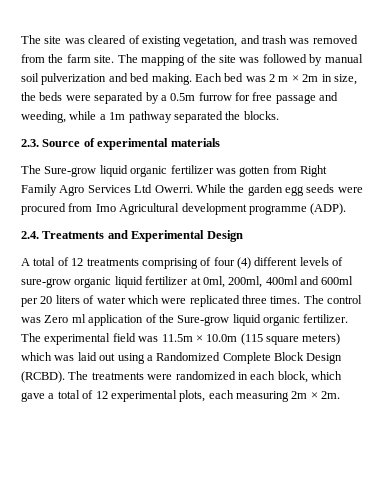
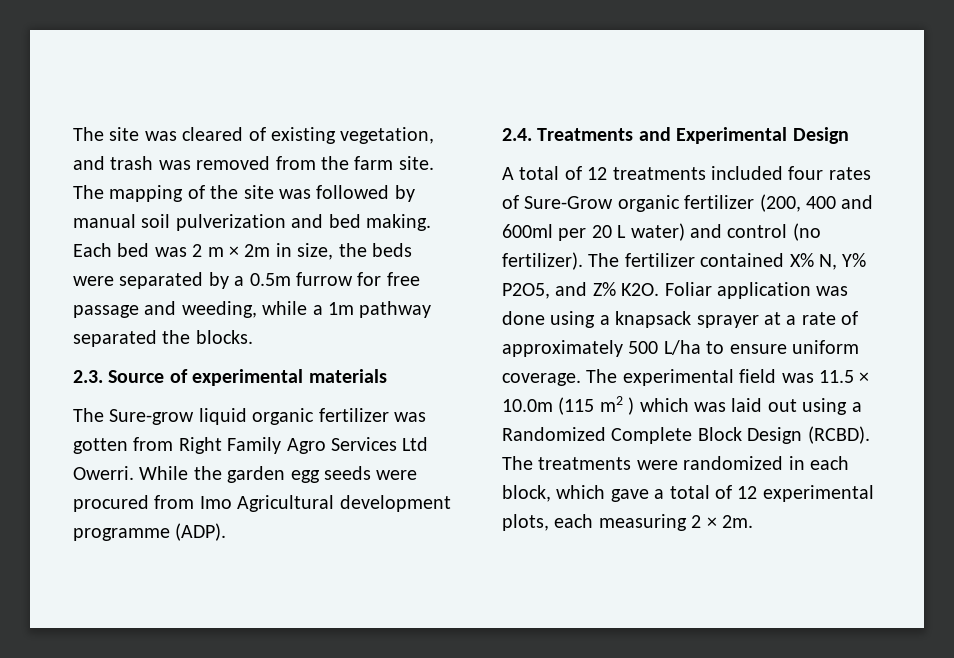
- A total of 12 treatments comprising of four (4) different levels of sure-grow organic liquid fertilizer at 0ml, 200ml, 400ml and 600ml per 20 liters of water which were replicated three times. The control was Zero ml application of the Sure-grow liquid organic fertilizer.
+ A total of 12 treatments included four rates of Sure-Grow organic fertilizer (200, 400 and 600ml per 20 L water) and control (no fertilizer). The fertilizer contained X% N, Y% P2O5, and Z% K2O. Foliar application was done using a knapsack sprayer at a rate of approximately 500 L/ha to ensure uniform coverage.
- The experimental field was 11.5m × 10.0m (115 square meters) which was laid out using a Randomized Complete Block Design (RCBD).
+ The experimental field was 11.5 × 10.0m (115 m2 ) which was laid out using a Randomized Complete Block Design (RCBD).
- The treatments were randomized in each block, which gave a total of 12 experimental plots, each measuring 2m × 2m.
+ The treatments were randomized in each block, which gave a total of 12 experimental plots, each measuring 2 × 2m.

